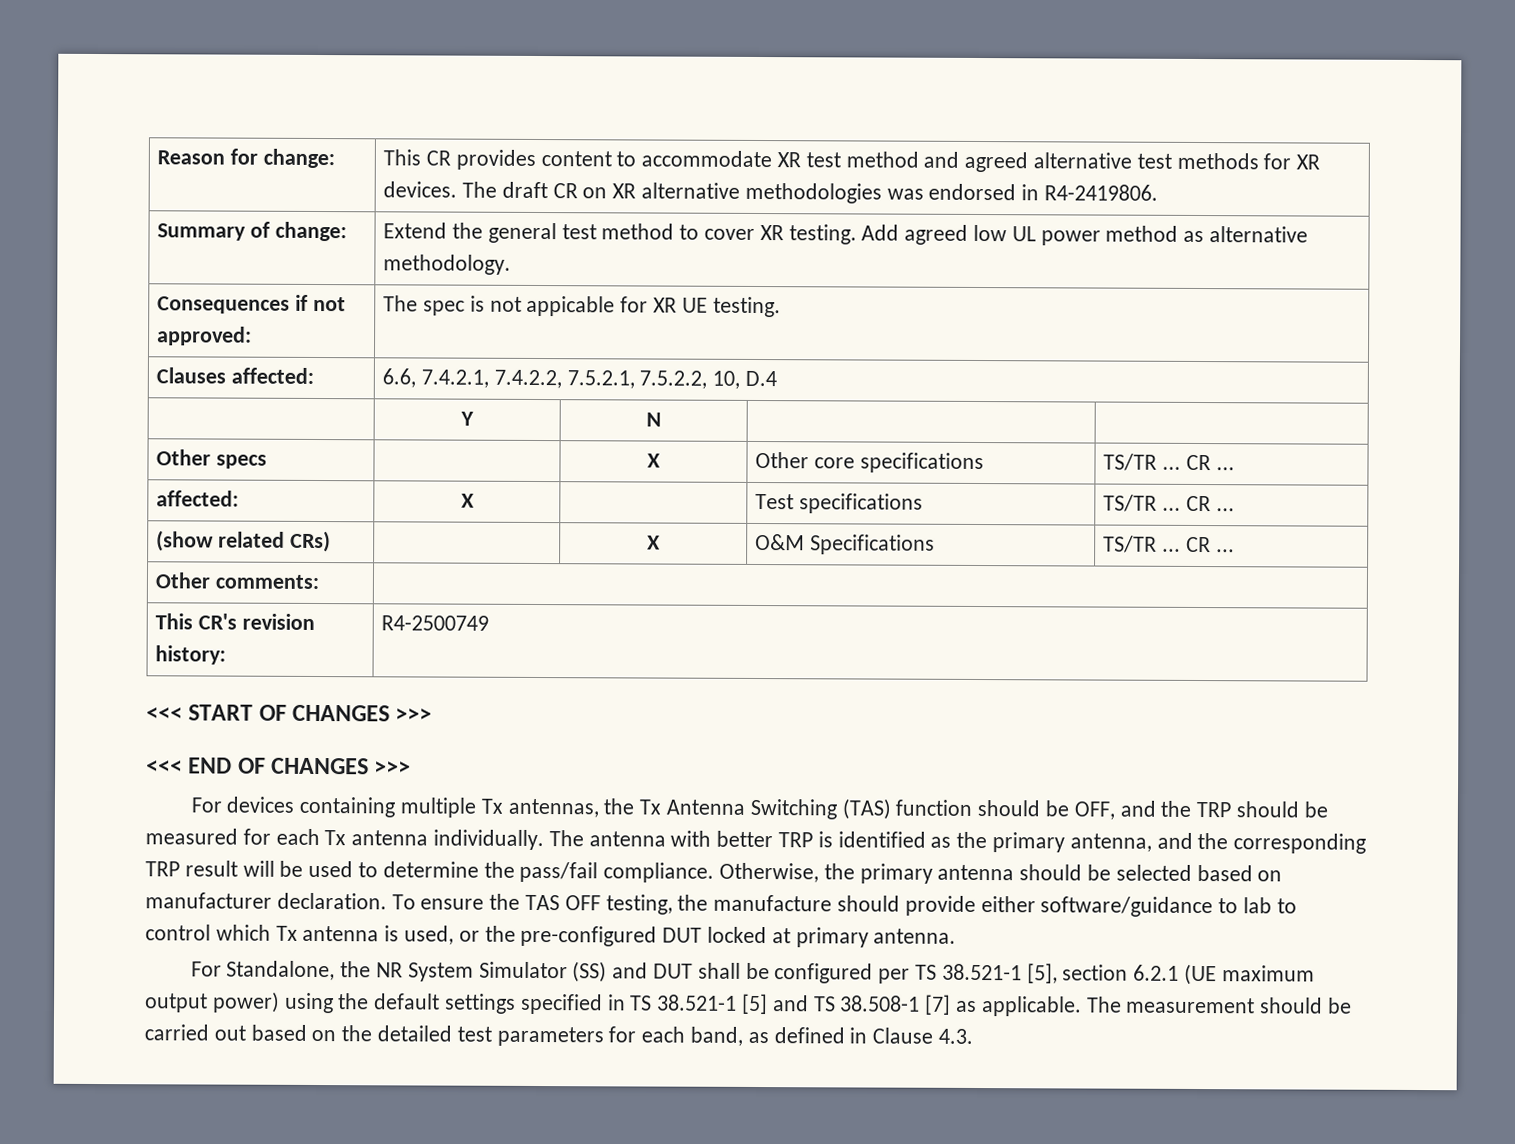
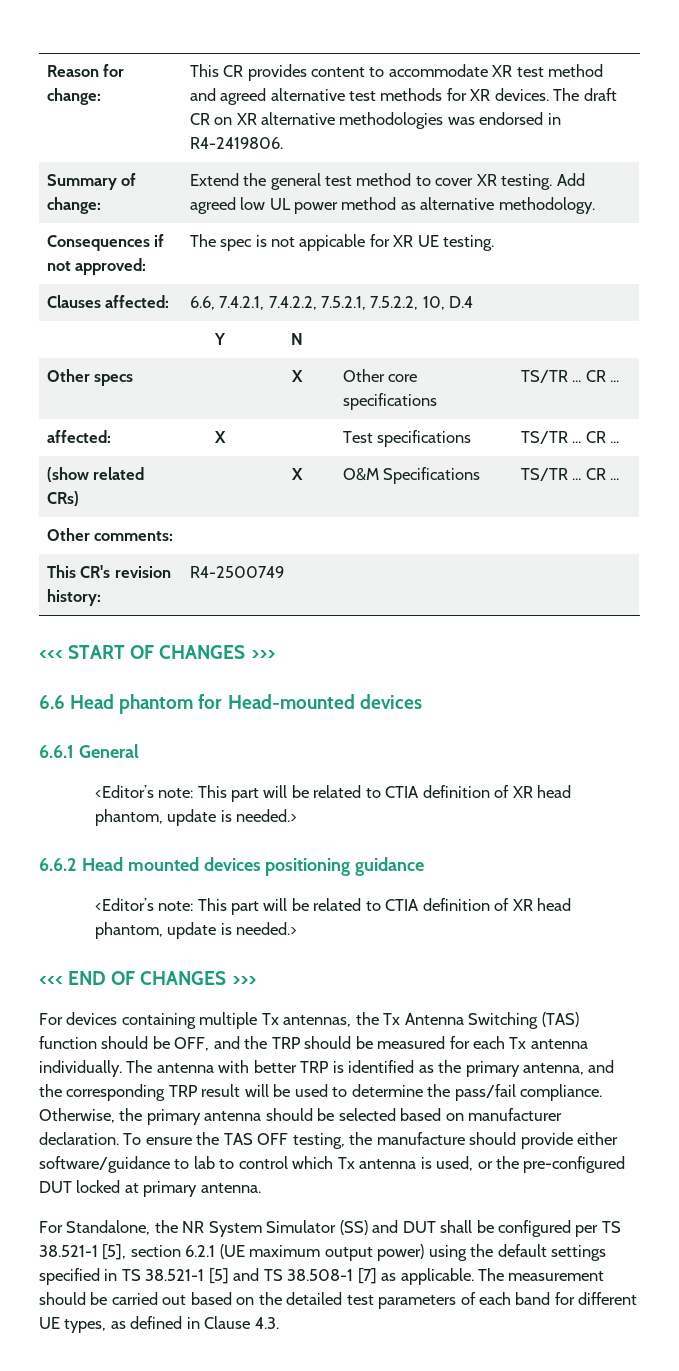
+ 6.6 Head phantom for Head-mounted devices
+ 6.6.1 General
+ <Editor’s note: This part will be related to CTIA definition of XR head phantom, update is needed.>
+ 6.6.2 Head mounted devices positioning guidance
+ <Editor’s note: This part will be related to CTIA definition of XR head phantom, update is needed.>
- The measurement should be carried out based on the detailed test parameters for each band, as defined in Clause 4.3.
+ The measurement should be carried out based on the detailed test parameters of each band for different UE types, as defined in Clause 4.3.

